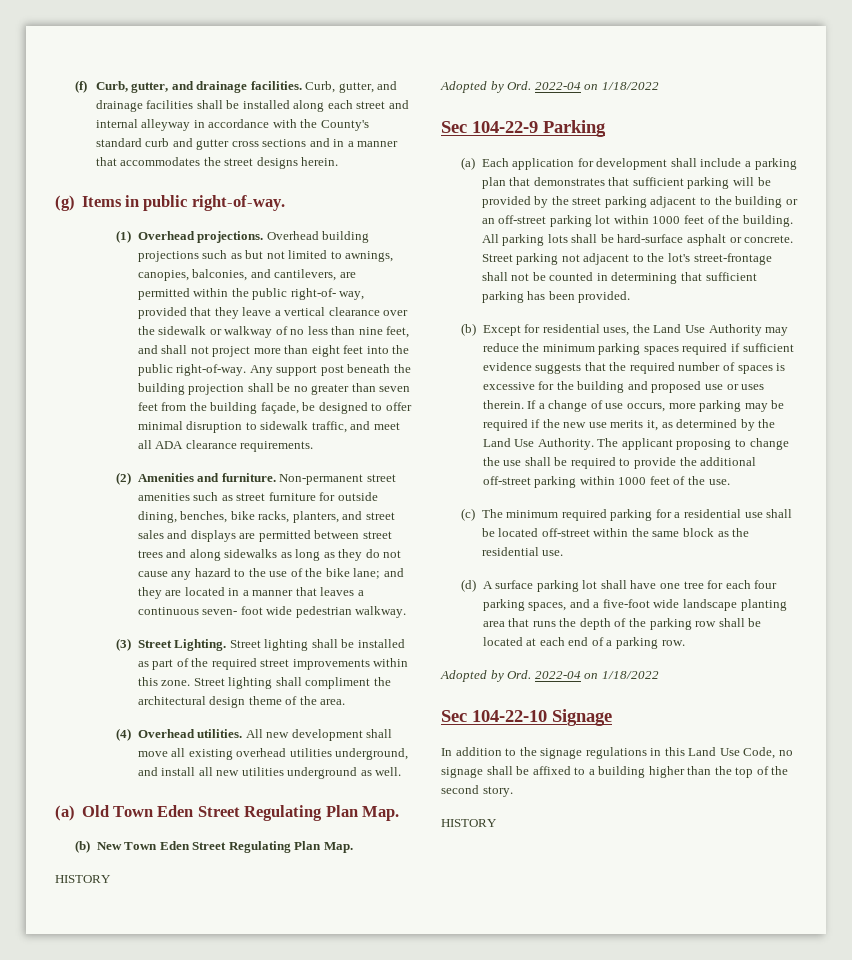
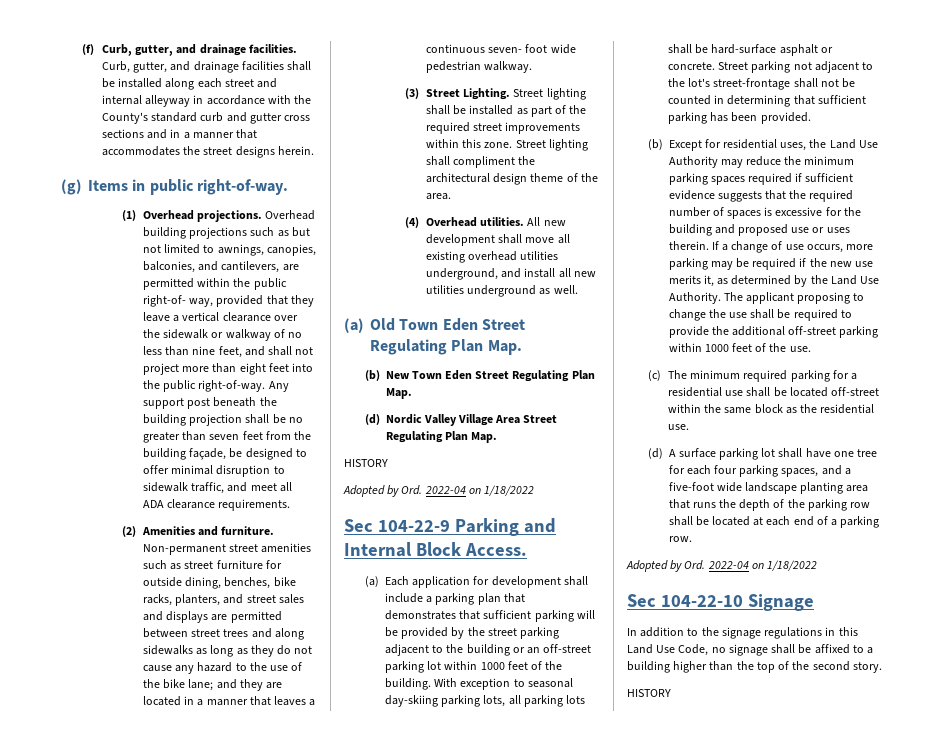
+ (d) Nordic Valley Village Area Street Regulating Plan Map.
- Sec 104-22-9 Parking
+ Sec 104-22-9 Parking and Internal Block Access.
- All parking lots shall be hard-surface asphalt or concrete.
+ With exception to seasonal day-skiing parking lots, all parking lots shall be hard-surface asphalt or concrete.

